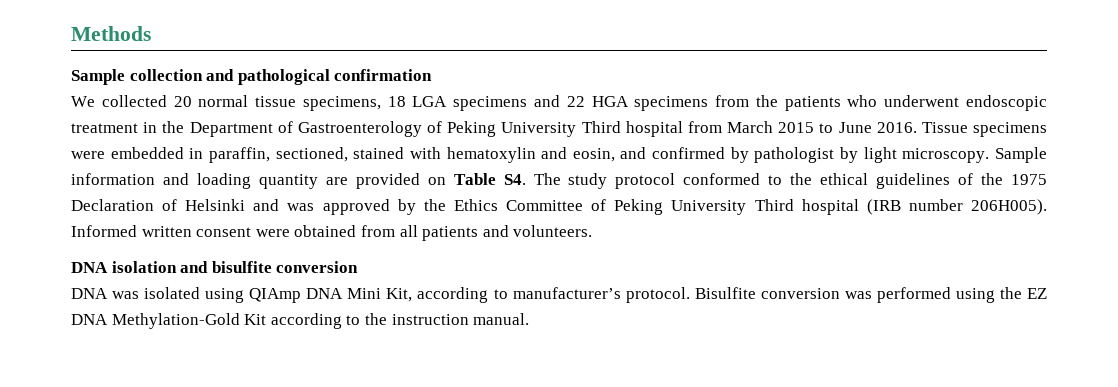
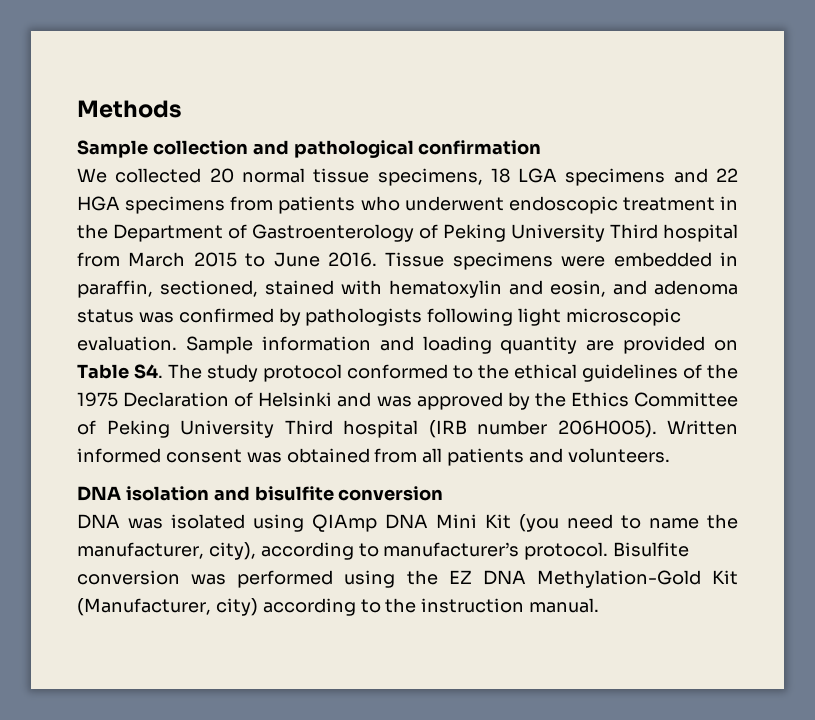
- We collected 20 normal tissue specimens, 18 LGA specimens and 22 HGA specimens from the patients who underwent endoscopic treatment in the Department of Gastroenterology of Peking University Third hospital from March 2015 to June 2016.
+ We collected 20 normal tissue specimens, 18 LGA specimens and 22 HGA specimens from patients who underwent endoscopic treatment in the Department of Gastroenterology of Peking University Third hospital from March 2015 to June 2016.
- Tissue specimens were embedded in paraffin, sectioned, stained with hematoxylin and eosin, and confirmed by pathologist by light microscopy.
+ Tissue specimens were embedded in paraffin, sectioned, stained with hematoxylin and eosin, and adenoma status was confirmed by pathologists following light microscopic evaluation.
- Informed written consent were obtained from all patients and volunteers.
+ Written informed consent was obtained from all patients and volunteers.
- DNA was isolated using QIAmp DNA Mini Kit, according to manufacturer’s protocol.
+ DNA was isolated using QIAmp DNA Mini Kit (you need to name the manufacturer, city), according to manufacturer’s protocol.
- Bisulfite conversion was performed using the EZ DNA Methylation-Gold Kit according to the instruction manual.
+ Bisulfite conversion was performed using the EZ DNA Methylation-Gold Kit (Manufacturer, city) according to the instruction manual.

